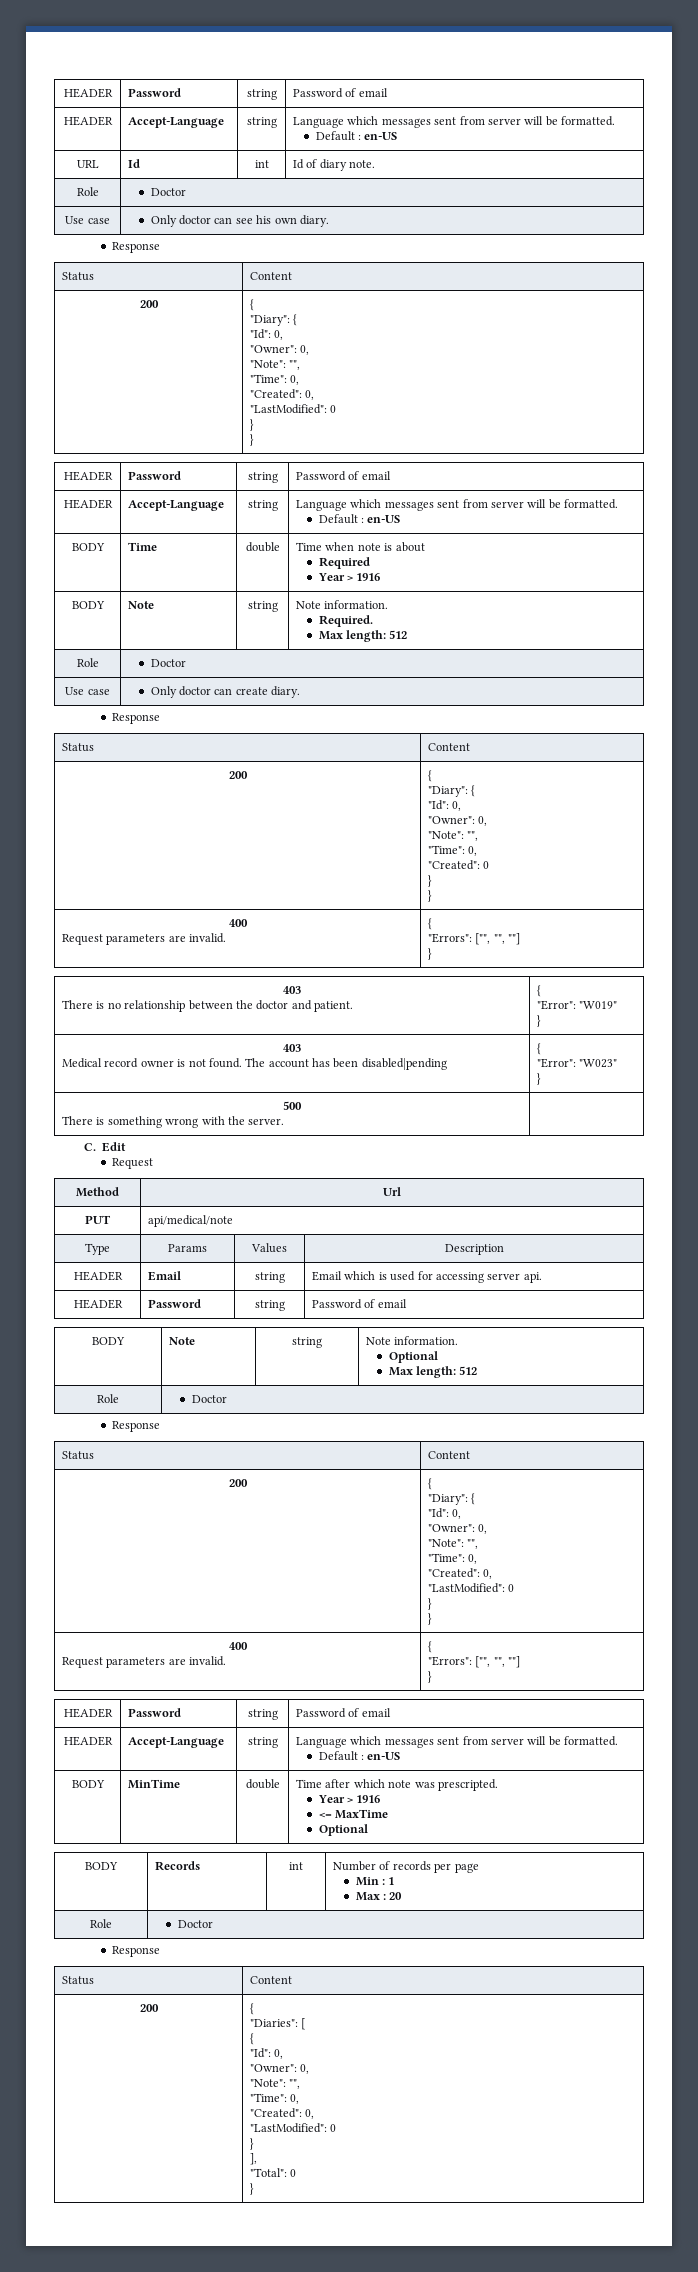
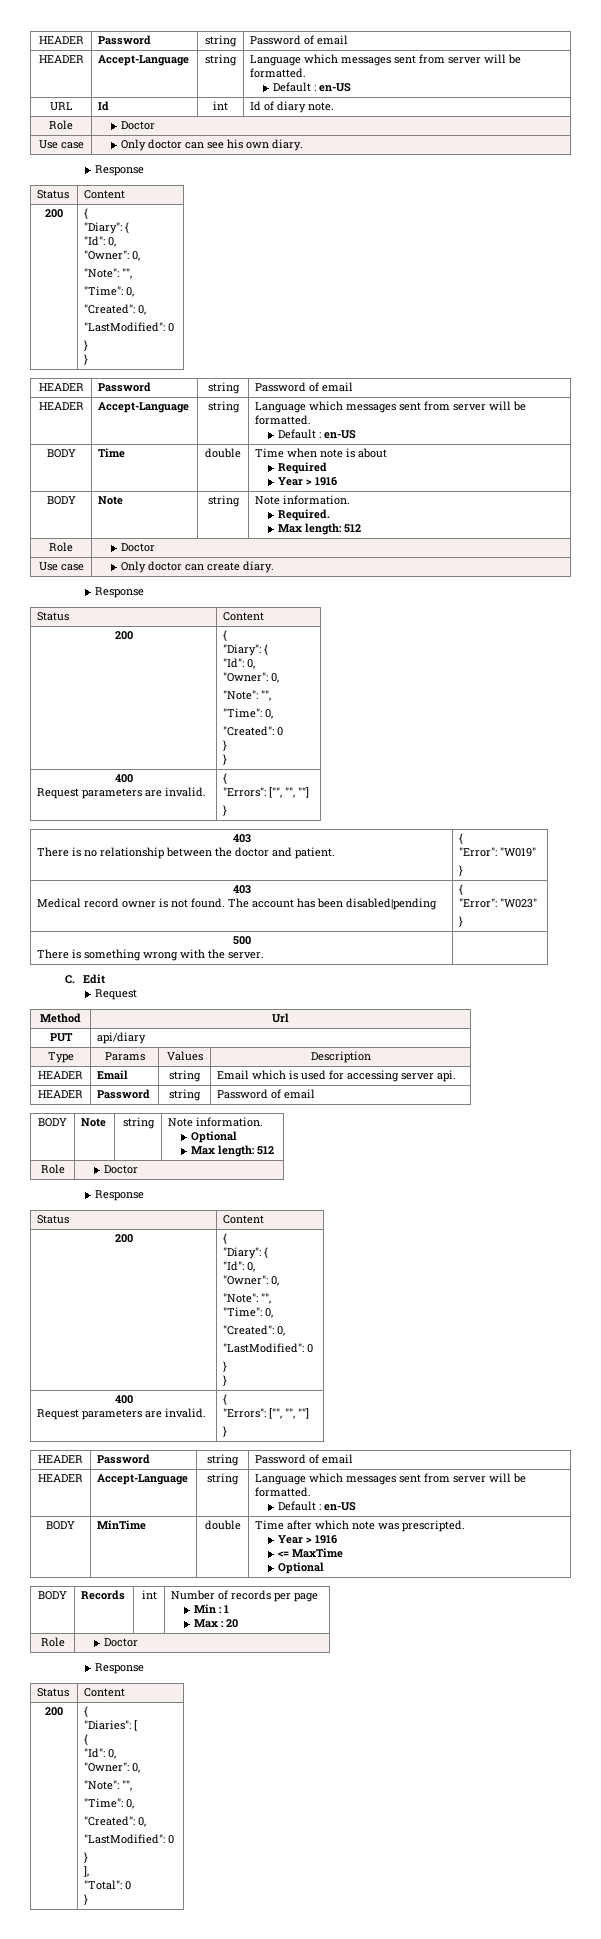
- PUT | api/medical/note
+ PUT | api/diary

